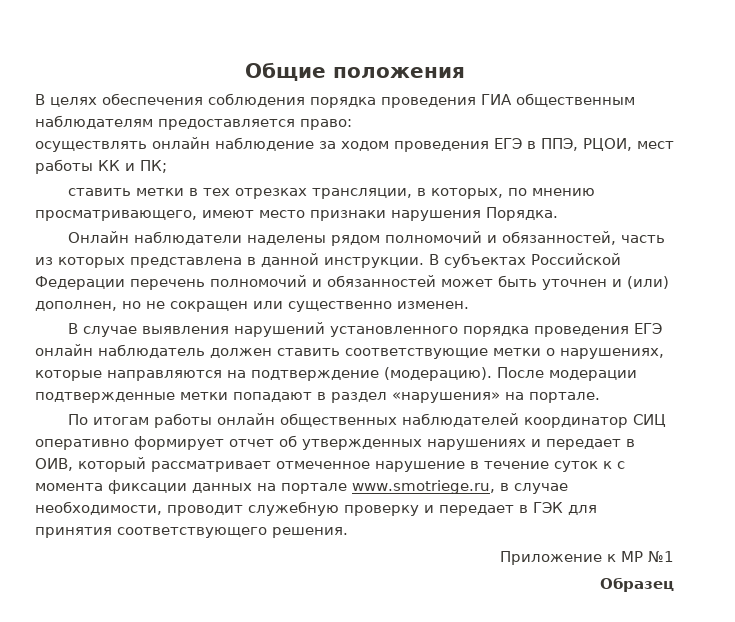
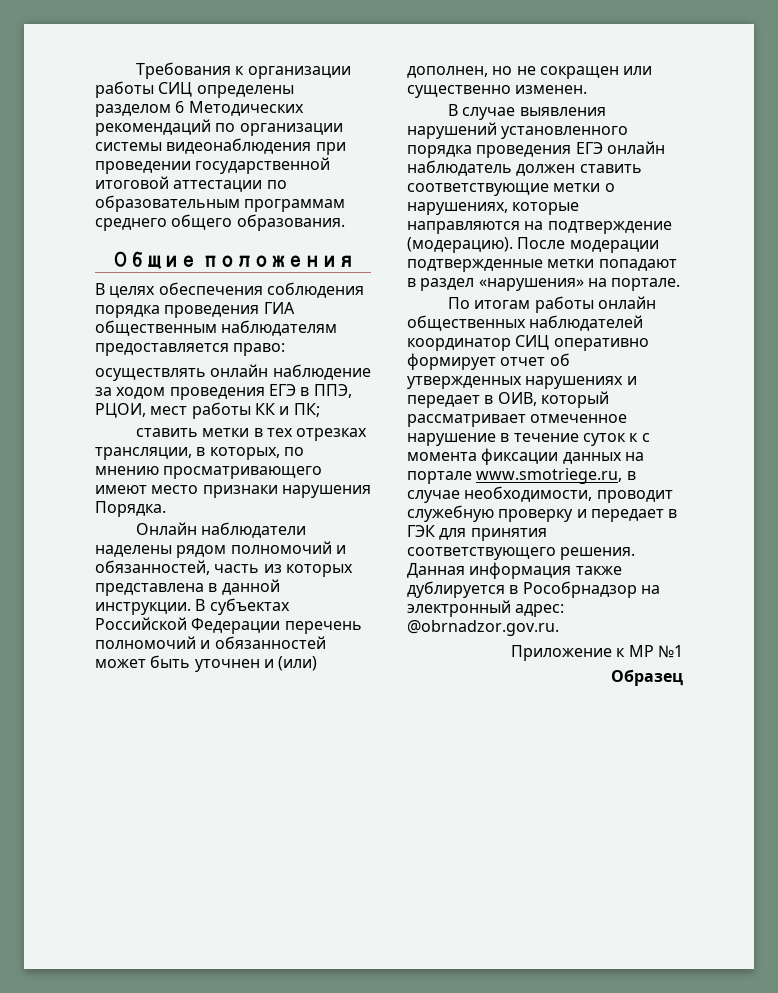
+ Требования к организации работы СИЦ определены разделом 6 Методических рекомендаций по организации системы видеонаблюдения при проведении государственной итоговой аттестации по образовательным программам среднего общего образования.
- ставить метки в тех отрезках трансляции, в которых, по мнению просматривающего, имеют место признаки нарушения Порядка.
+ ставить метки в тех отрезках трансляции, в которых, по мнению просматривающего имеют место признаки нарушения Порядка.
+ Данная информация также дублируется в Рособрнадзор на электронный адрес: @obrnadzor.gov.ru.

